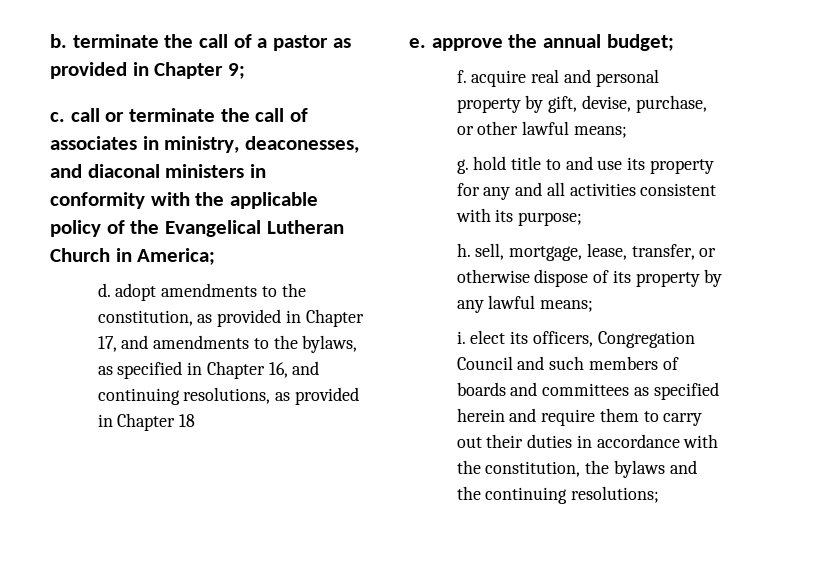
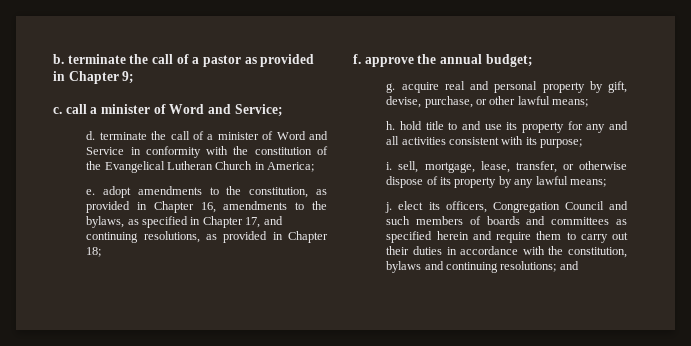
- c. call or terminate the call of associates in ministry, deaconesses, and diaconal ministers in conformity with the applicable policy of the Evangelical Lutheran Church in America;
+ c. call a minister of Word and Service;
+ d. terminate the call of a minister of Word and Service in conformity with the constitution of the Evangelical Lutheran Church in America;
- d. adopt amendments to the constitution, as provided in Chapter 17, and amendments to the bylaws, as specified in Chapter 16, and continuing resolutions, as provided in Chapter 18
- e. approve the annual budget;
+ e. adopt amendments to the constitution, as provided in Chapter 16, amendments to the bylaws, as specified in Chapter 17, and continuing resolutions, as provided in Chapter 18;
+ f. approve the annual budget;
- f. acquire real and personal property by gift, devise, purchase, or other lawful means;
+ g. acquire real and personal property by gift, devise, purchase, or other lawful means;
- g. hold title to and use its property for any and all activities consistent with its purpose;
+ h. hold title to and use its property for any and all activities consistent with its purpose;
- h. sell, mortgage, lease, transfer, or otherwise dispose of its property by any lawful means;
+ i. sell, mortgage, lease, transfer, or otherwise dispose of its property by any lawful means;
- i. elect its officers, Congregation Council and such members of boards and committees as specified herein and require them to carry out their duties in accordance with the constitution, the bylaws and the continuing resolutions;
+ j. elect its officers, Congregation Council and such members of boards and committees as specified herein and require them to carry out their duties in accordance with the constitution, bylaws and continuing resolutions; and

